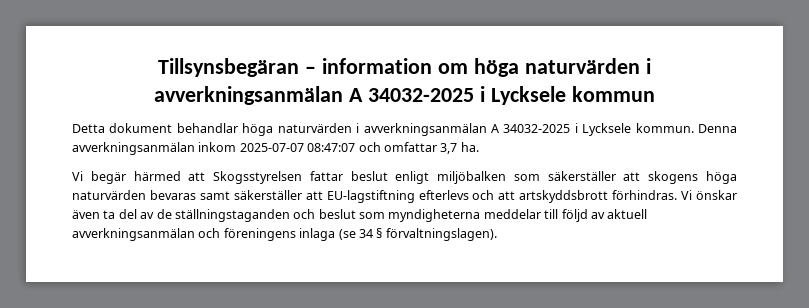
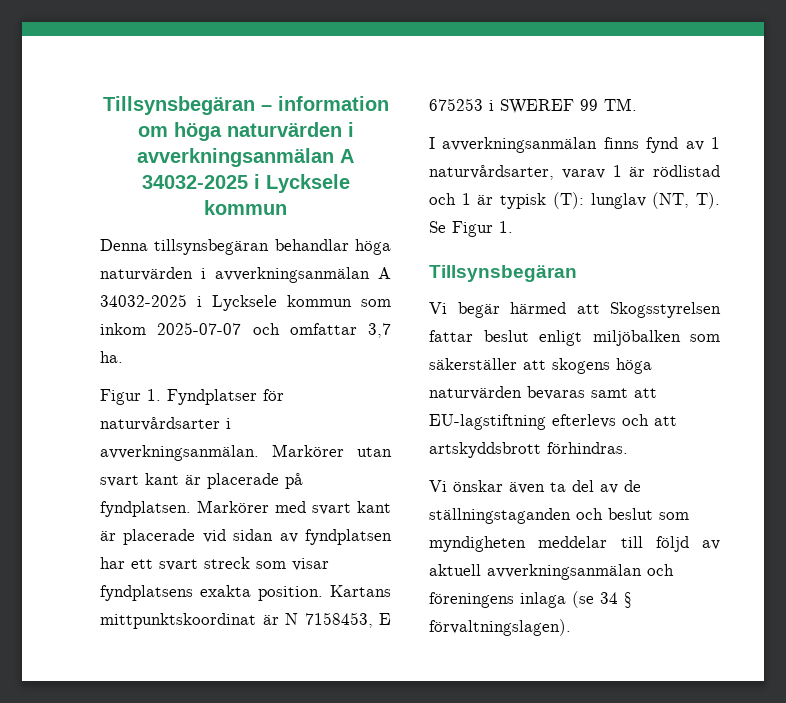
- Detta dokument behandlar höga naturvärden i avverkningsanmälan A 34032-2025 i Lycksele kommun. Denna avverkningsanmälan inkom 2025-07-07 08:47:07 och omfattar 3,7 ha.
+ Denna tillsynsbegäran behandlar höga naturvärden i avverkningsanmälan A 34032-2025 i Lycksele kommun som inkom 2025-07-07 och omfattar 3,7 ha.
+ Figur 1. Fyndplatser för naturvårdsarter i avverkningsanmälan. Markörer utan svart kant är placerade på fyndplatsen. Markörer med svart kant är placerade vid sidan av fyndplatsen har ett svart streck som visar fyndplatsens exakta position. Kartans mittpunktskoordinat är N 7158453, E 675253 i SWEREF 99 TM.
+ I avverkningsanmälan finns fynd av 1 naturvårdsarter, varav 1 är rödlistad och 1 är typisk (T): lunglav (NT, T). Se Figur 1.
+ Tillsynsbegäran
- Vi begär härmed att Skogsstyrelsen fattar beslut enligt miljöbalken som säkerställer att skogens höga naturvärden bevaras samt säkerställer att EU-lagstiftning efterlevs och att artskyddsbrott förhindras. Vi önskar även ta del av de ställningstaganden och beslut som myndigheterna meddelar till följd av aktuell avverkningsanmälan och föreningens inlaga (se 34 § förvaltningslagen).
+ Vi begär härmed att Skogsstyrelsen fattar beslut enligt miljöbalken som säkerställer att skogens höga naturvärden bevaras samt att EU-lagstiftning efterlevs och att artskyddsbrott förhindras.
+ Vi önskar även ta del av de ställningstaganden och beslut som myndigheten meddelar till följd av aktuell avverkningsanmälan och föreningens inlaga (se 34 § förvaltningslagen).

